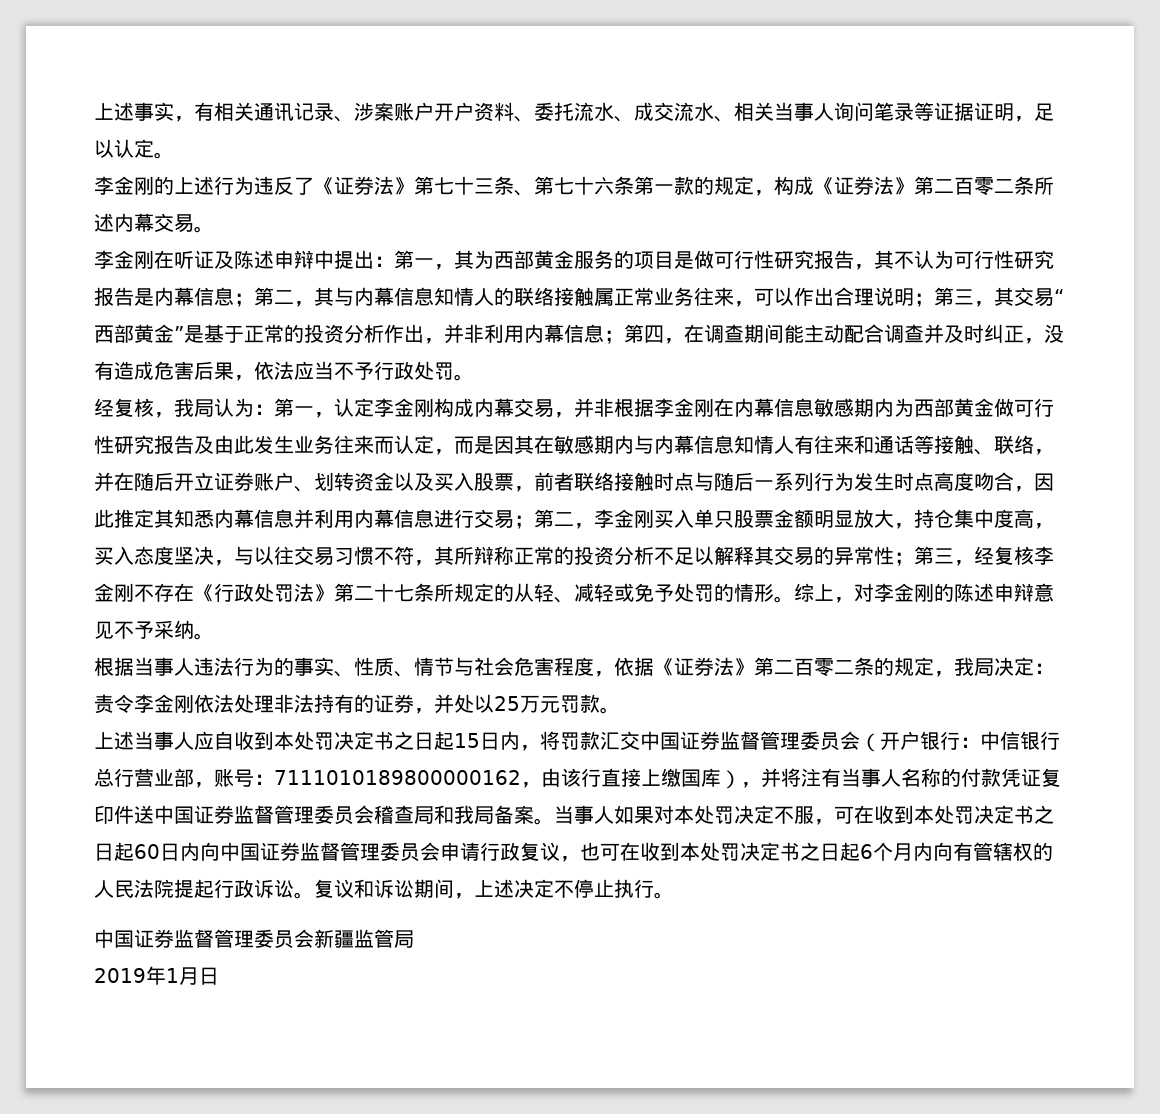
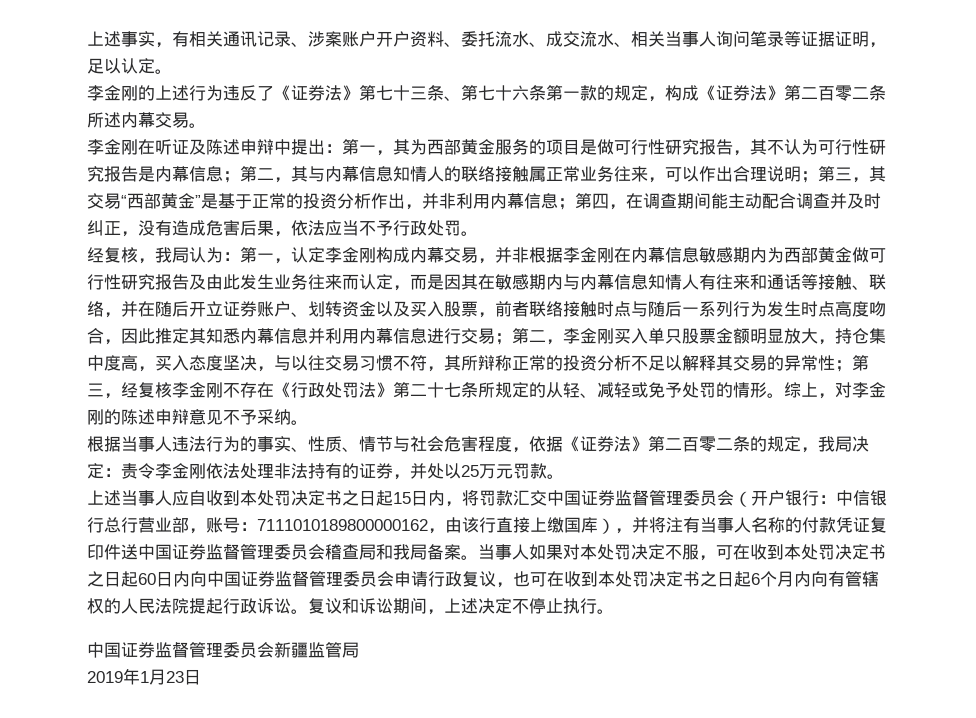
- 2019年1月日
+ 2019年1月23日

